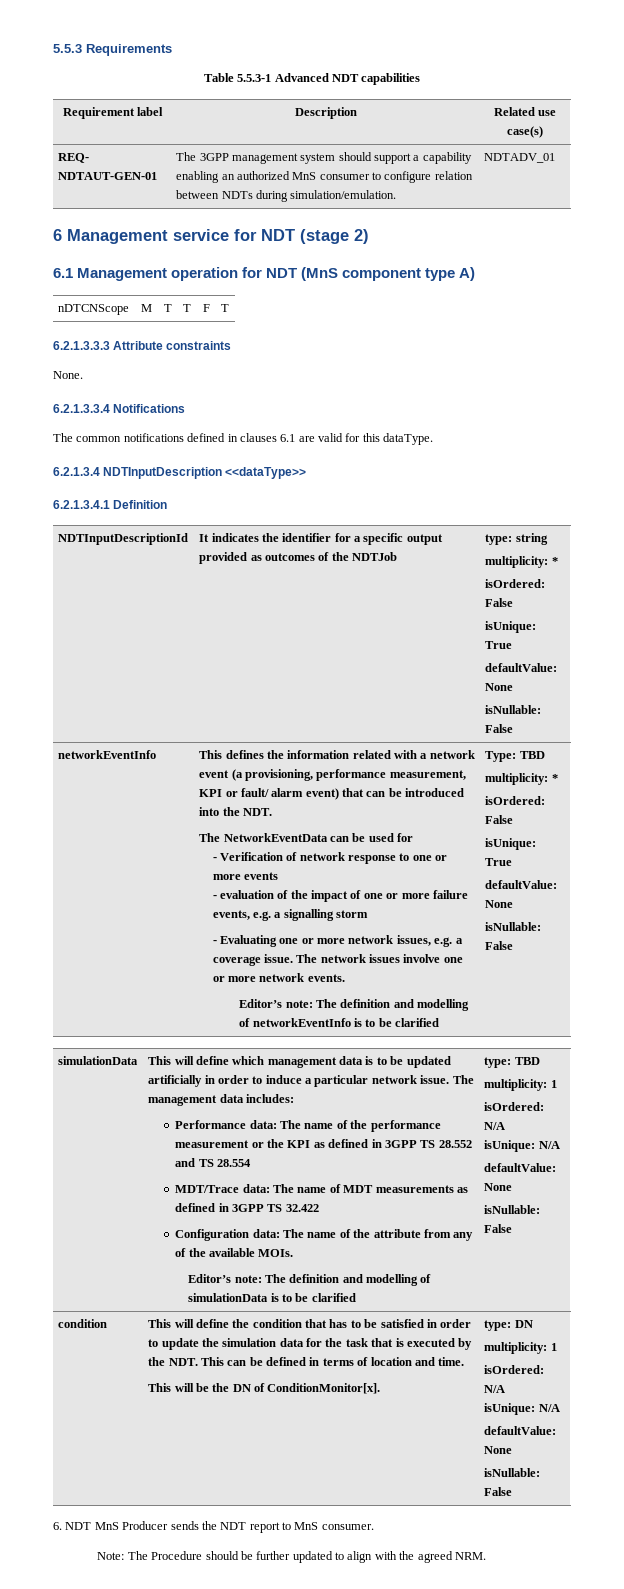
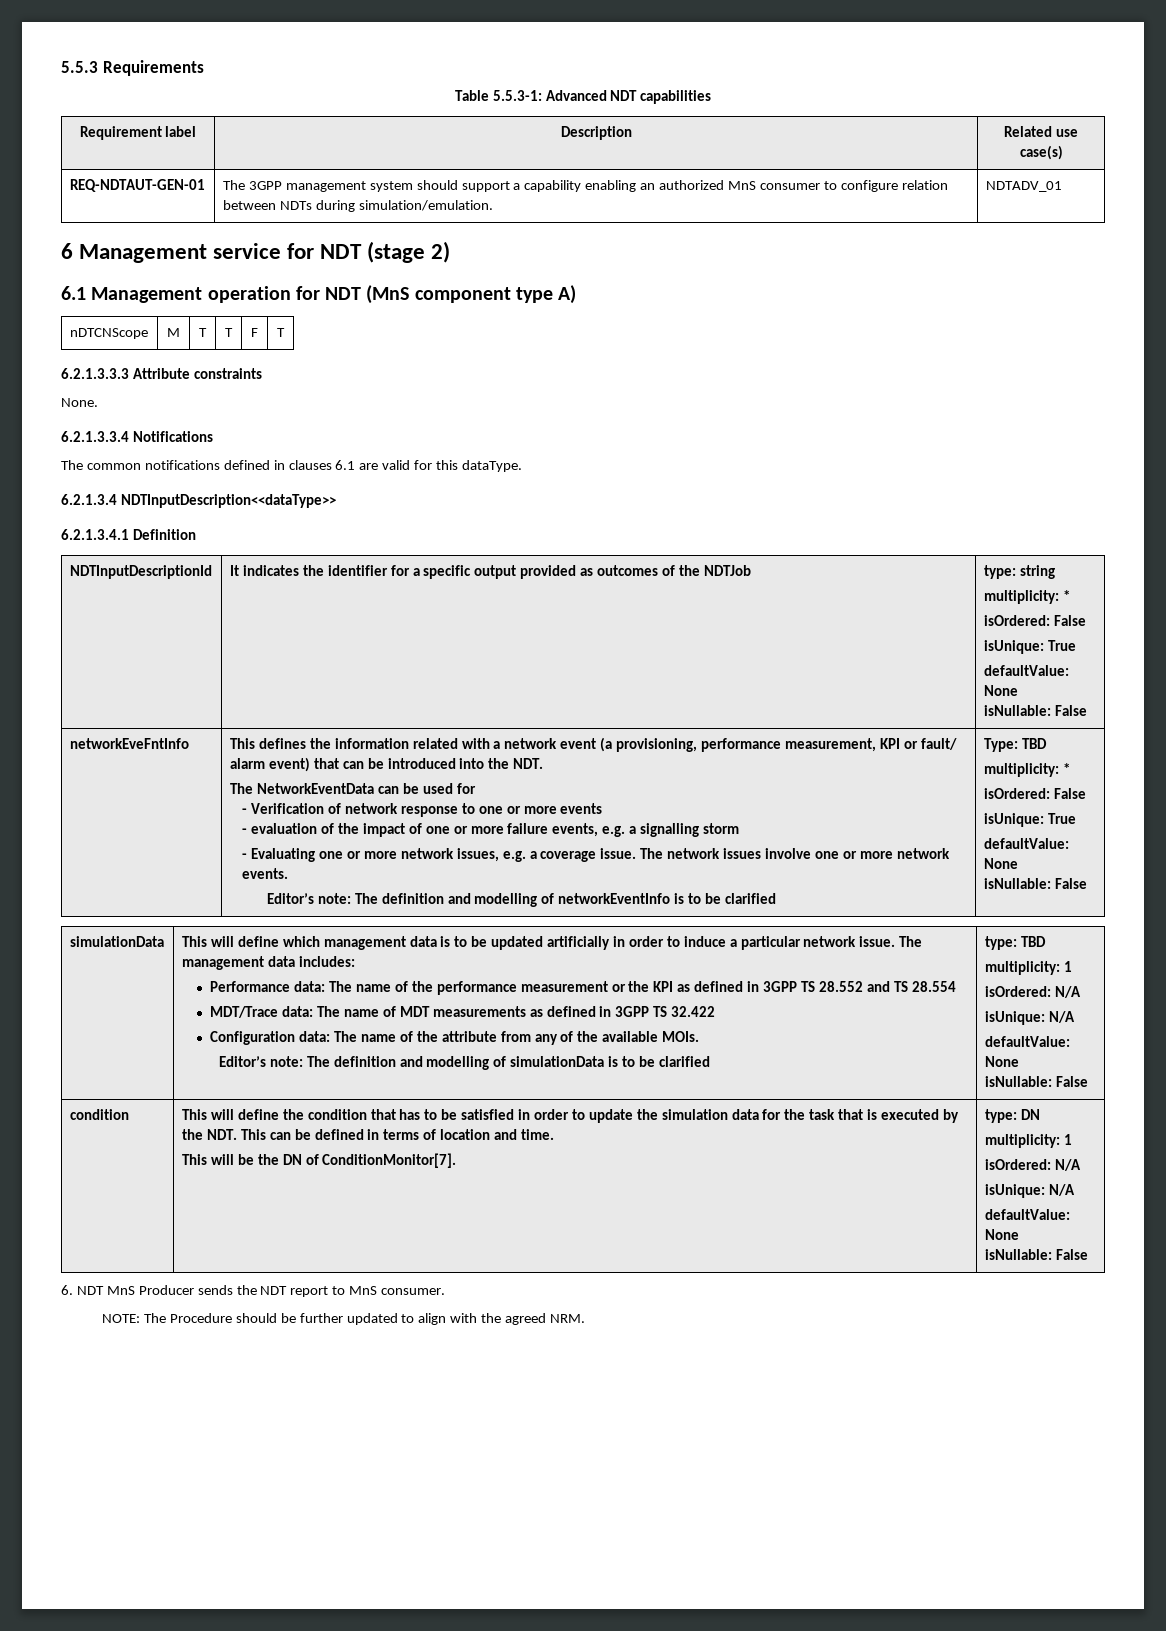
- Table 5.5.3-1 Advanced NDT capabilities
+ Table 5.5.3-1: Advanced NDT capabilities
- REQ- NDTAUT-GEN-01 | The 3GPP management system should support a capability enabling an authorized MnS consumer to configure relation between NDTs during simulation/emulation. | NDTADV_01
+ REQ-NDTAUT-GEN-01 | The 3GPP management system should support a capability enabling an authorized MnS consumer to configure relation between NDTs during simulation/emulation. | NDTADV_01
- 6.2.1.3.4 NDTInputDescription <<dataType>>
+ 6.2.1.3.4 NDTInputDescription<<dataType>>
  NDTInputDescriptionId | It indicates the identifier for a specific output provided as outcomes of the NDTJob | type: string
  multiplicity: *
  isOrdered: False
  isUnique: True
  defaultValue: None
  isNullable: False
- networkEventInfo
+ networkEveFntInfo
- This will be the DN of ConditionMonitor[x].
+ This will be the DN of ConditionMonitor[7].
- Note: The Procedure should be further updated to align with the agreed NRM.
+ NOTE: The Procedure should be further updated to align with the agreed NRM.

